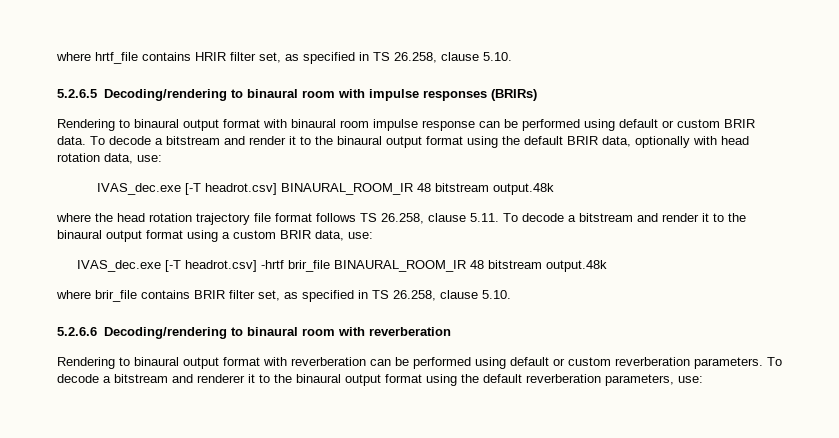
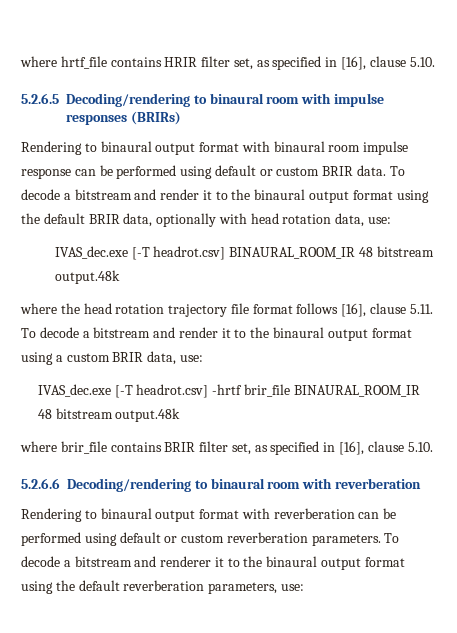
- where hrtf_file contains HRIR filter set, as specified in TS 26.258, clause 5.10.
+ where hrtf_file contains HRIR filter set, as specified in [16], clause 5.10.
- where the head rotation trajectory file format follows TS 26.258, clause 5.11. To decode a bitstream and render it to the binaural output format using a custom BRIR data, use:
+ where the head rotation trajectory file format follows [16], clause 5.11. To decode a bitstream and render it to the binaural output format using a custom BRIR data, use:
- where brir_file contains BRIR filter set, as specified in TS 26.258, clause 5.10.
+ where brir_file contains BRIR filter set, as specified in [16], clause 5.10.

